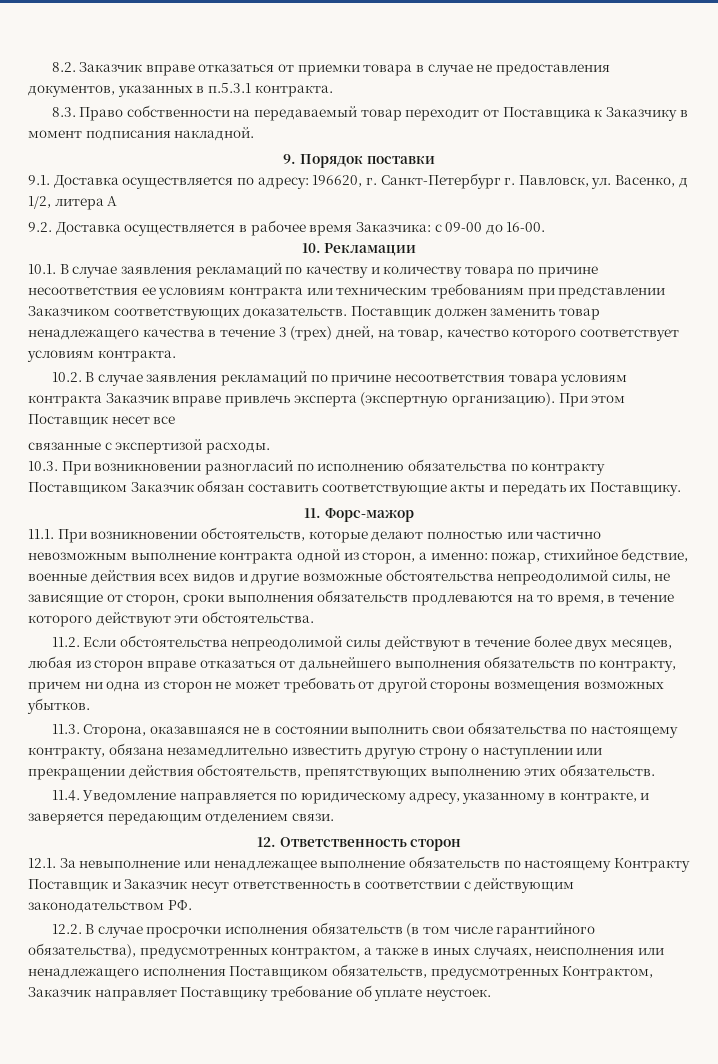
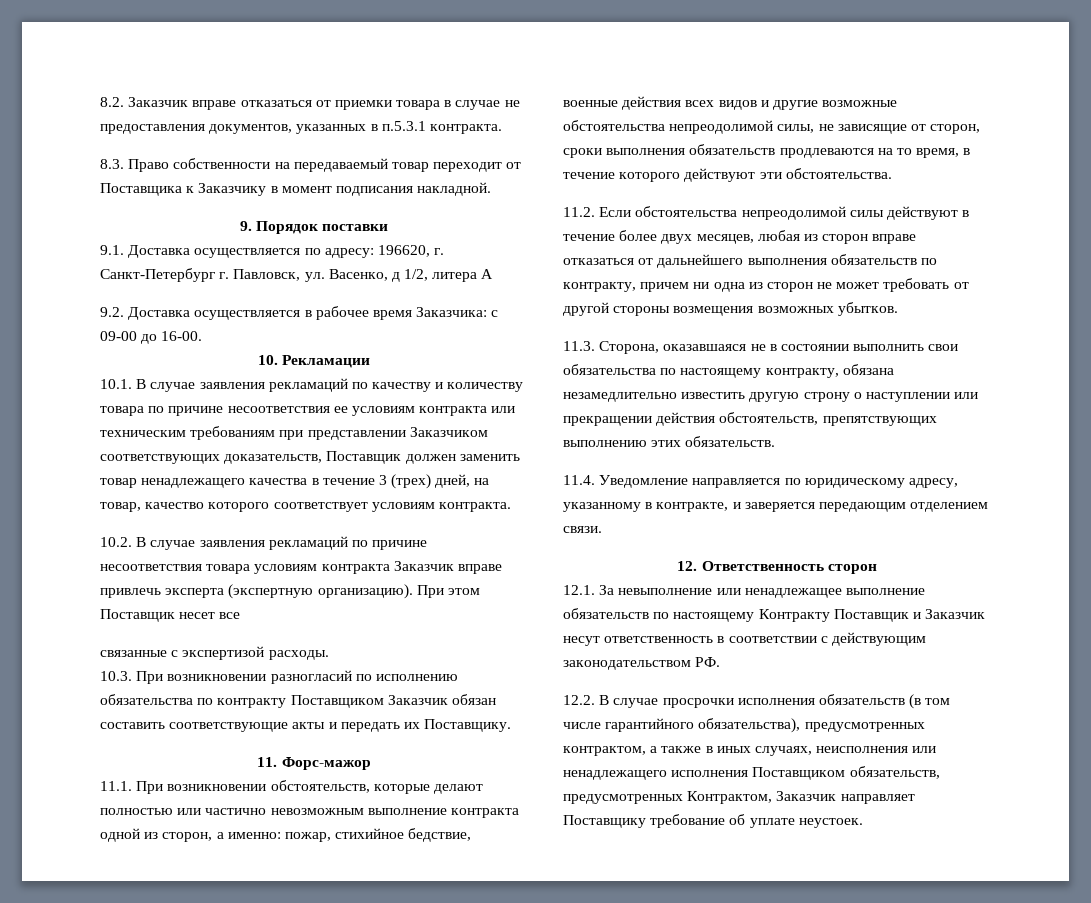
- 10.1. В случае заявления рекламаций по качеству и количеству товара по причине несоответствия ее условиям контракта или техническим требованиям при представлении Заказчиком соответствующих доказательств. Поставщик должен заменить товар ненадлежащего качества в течение 3 (трех) дней, на товар, качество которого соответствует условиям контракта.
+ 10.1. В случае заявления рекламаций по качеству и количеству товара по причине несоответствия ее условиям контракта или техническим требованиям при представлении Заказчиком соответствующих доказательств, Поставщик должен заменить товар ненадлежащего качества в течение 3 (трех) дней, на товар, качество которого соответствует условиям контракта.

